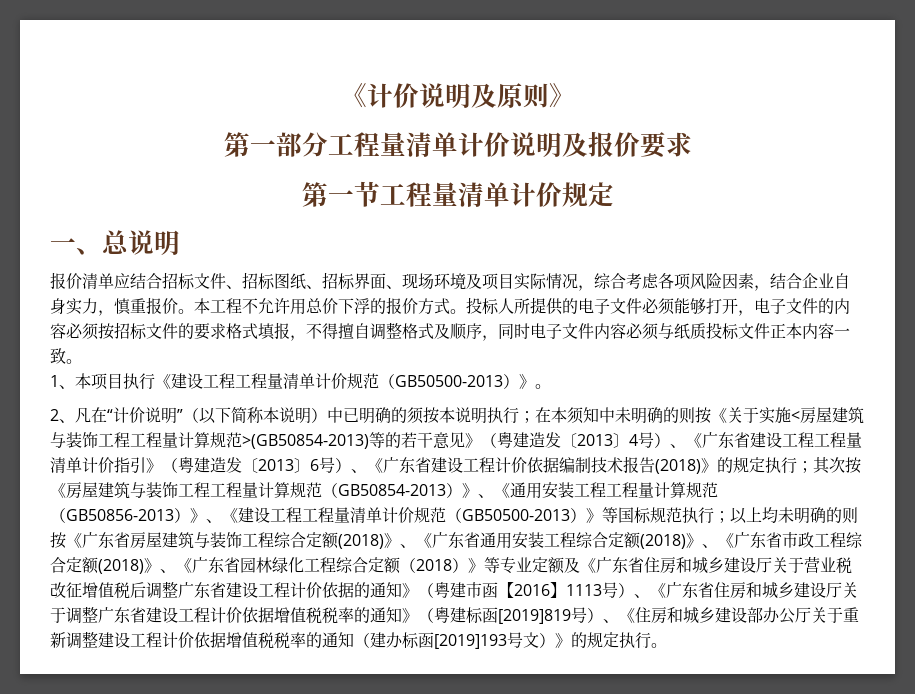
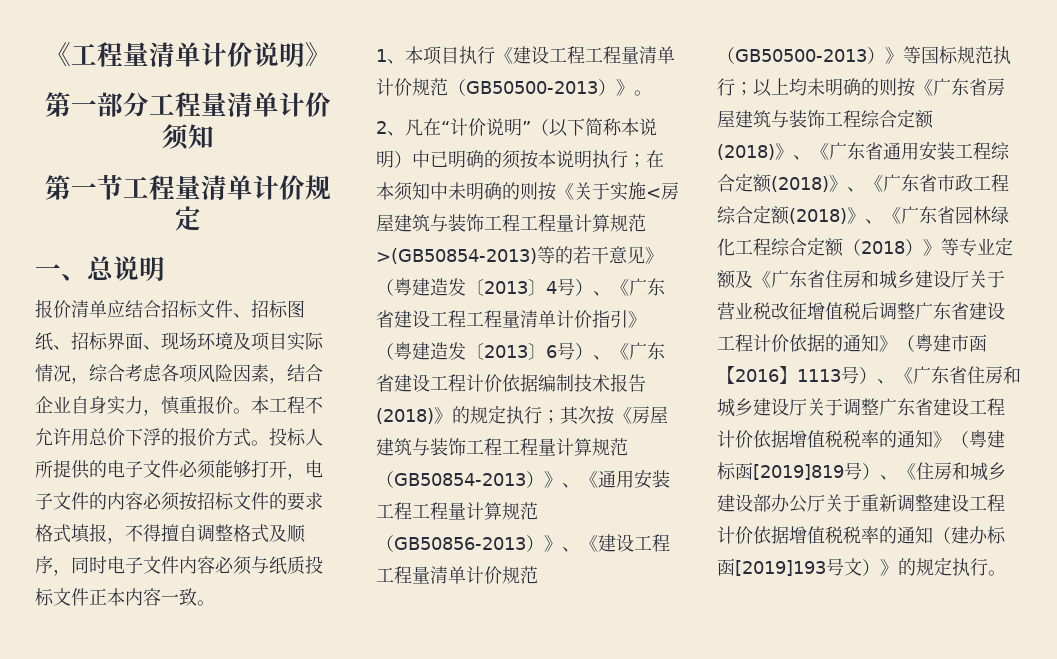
- 《计价说明及原则》
+ 《工程量清单计价说明》
- 第一部分工程量清单计价说明及报价要求
+ 第一部分工程量清单计价须知

